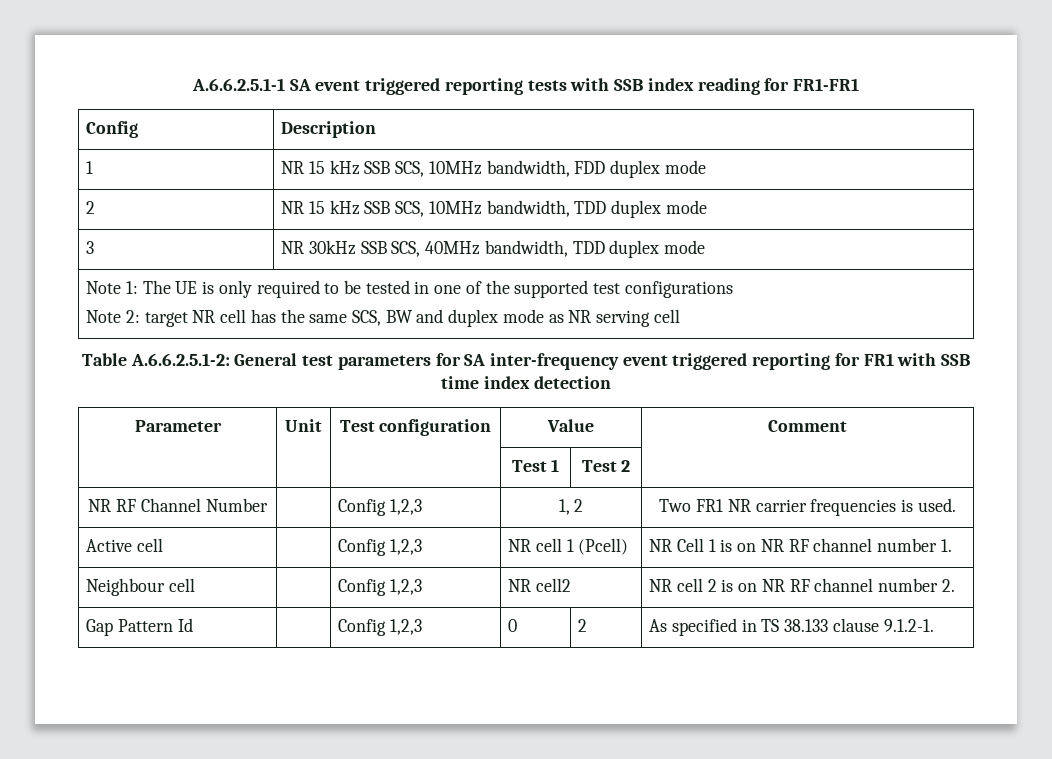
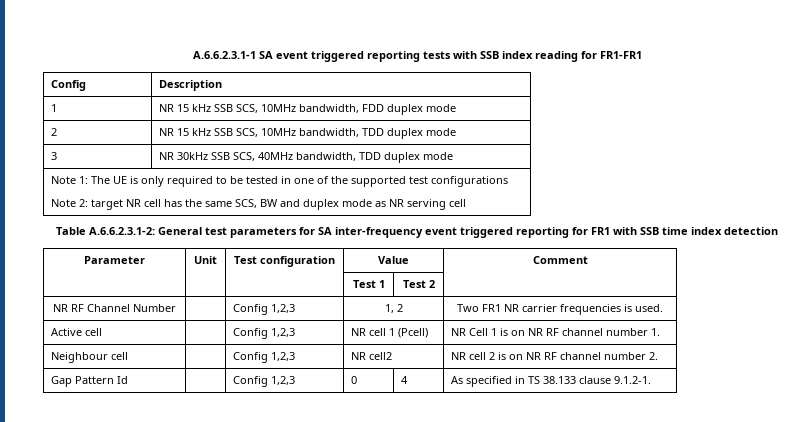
- A.6.6.2.5.1-1 SA event triggered reporting tests with SSB index reading for FR1-FR1
+ A.6.6.2.3.1-1 SA event triggered reporting tests with SSB index reading for FR1-FR1
- Table A.6.6.2.5.1-2: General test parameters for SA inter-frequency event triggered reporting for FR1 with SSB time index detection
+ Table A.6.6.2.3.1-2: General test parameters for SA inter-frequency event triggered reporting for FR1 with SSB time index detection
- Gap Pattern Id | | Config 1,2,3 | 0 | 2 | As specified in TS 38.133 clause 9.1.2-1.
+ Gap Pattern Id | | Config 1,2,3 | 0 | 4 | As specified in TS 38.133 clause 9.1.2-1.

